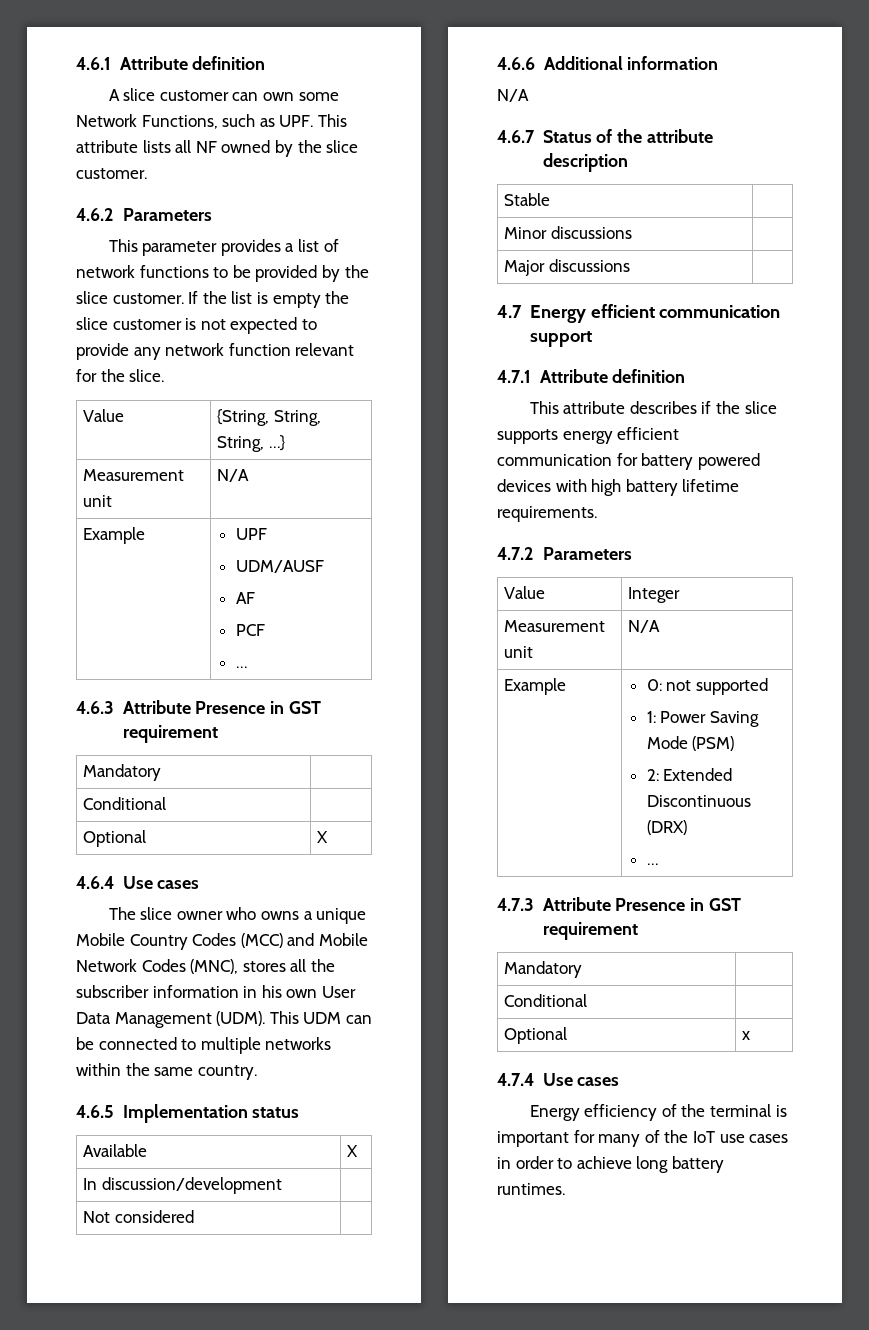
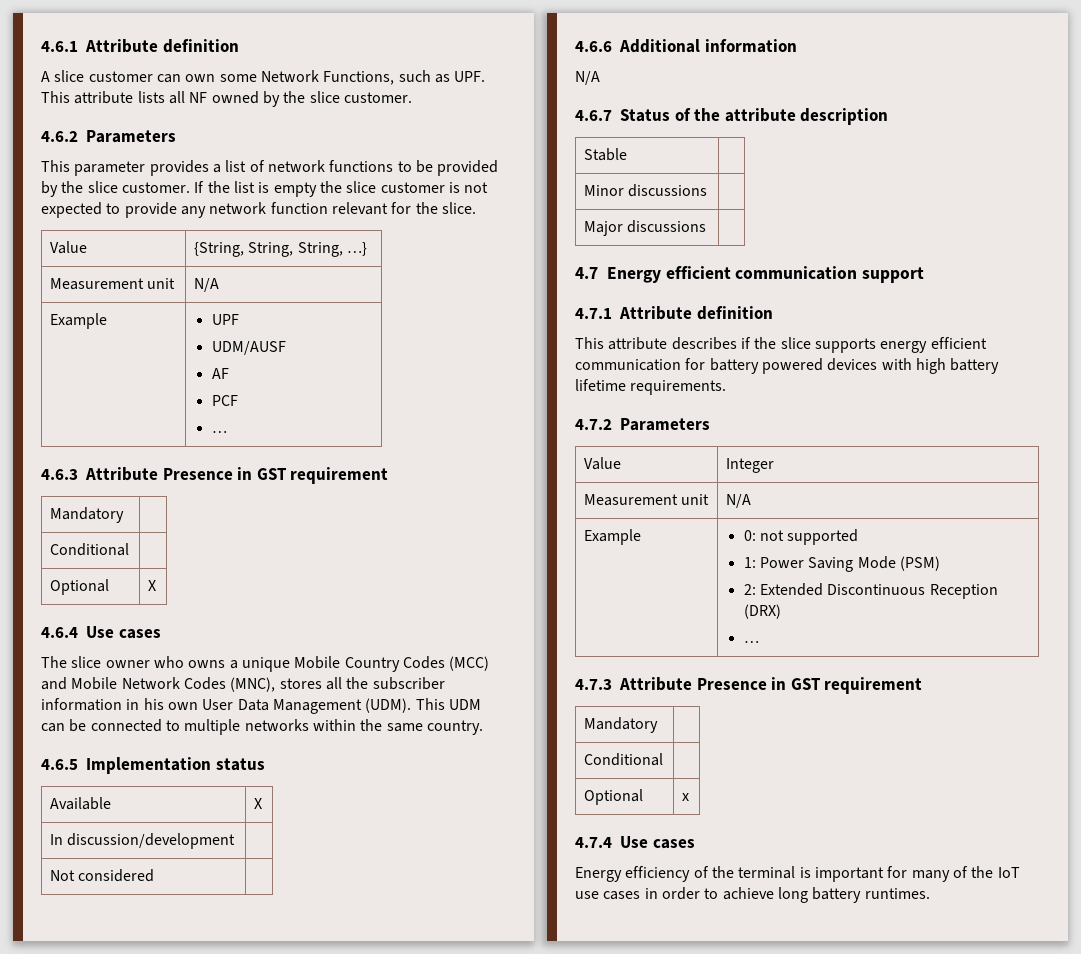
  Example | 0: not supported
  1: Power Saving Mode (PSM)
- 2: Extended Discontinuous (DRX)
+ 2: Extended Discontinuous Reception (DRX)

